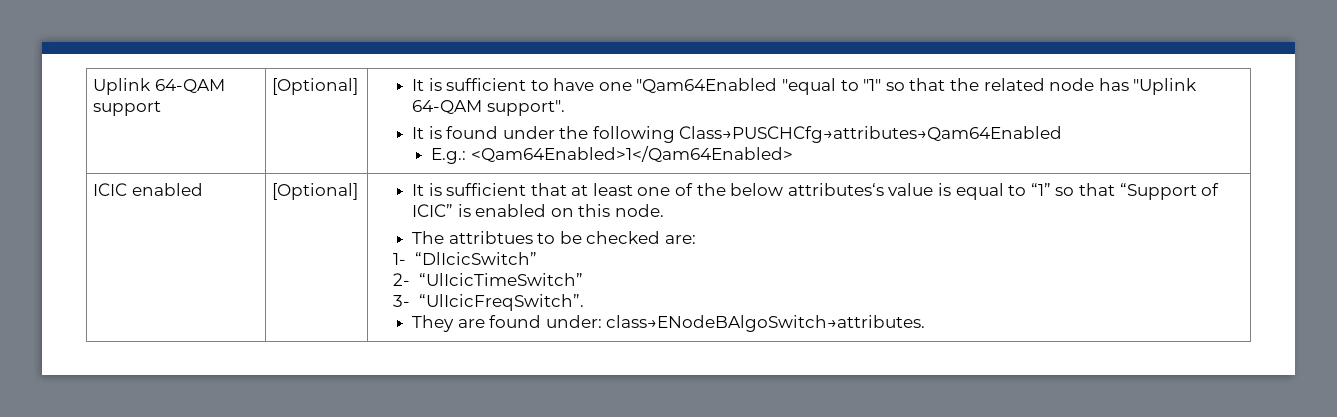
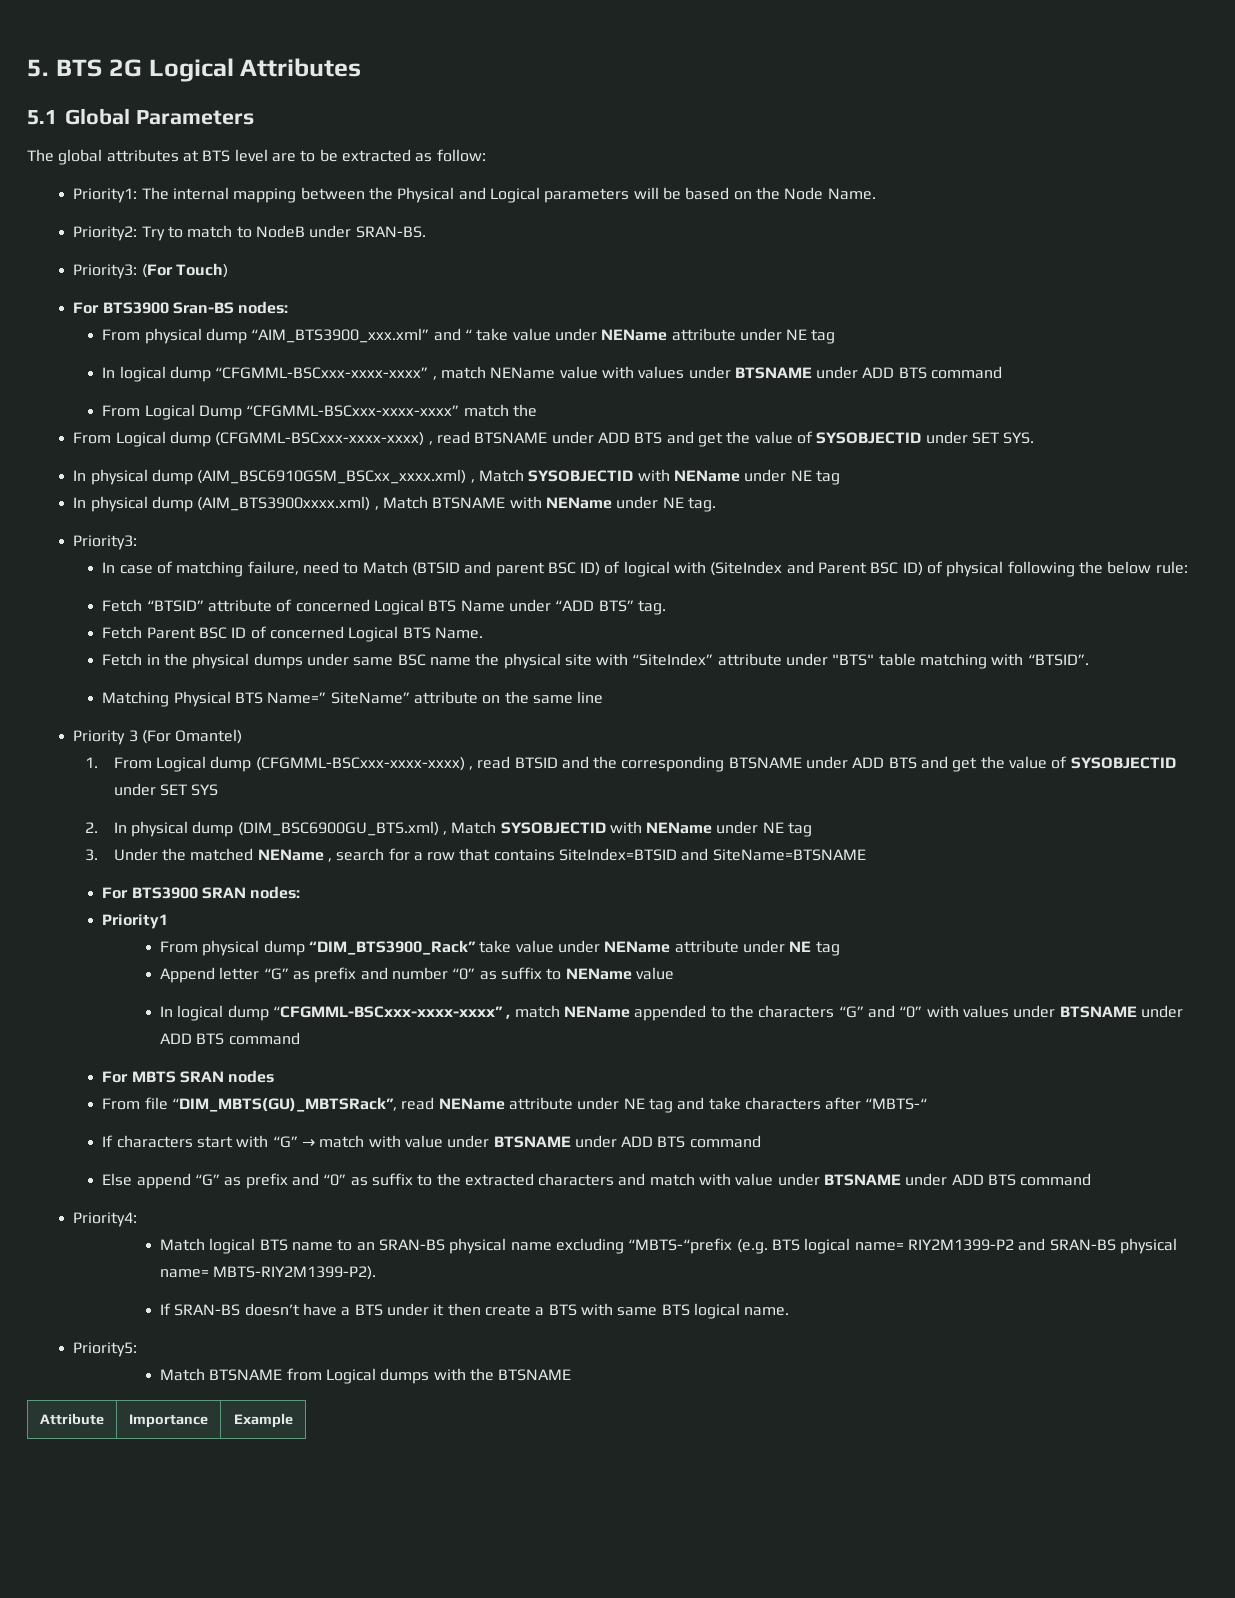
- Uplink 64-QAM support | [Optional] | It is sufficient to have one "Qam64Enabled "equal to "1" so that the related node has "Uplink 64-QAM support".
- It is found under the following Class→PUSCHCfg→attributes→Qam64Enabled
- E.g.: <Qam64Enabled>1</Qam64Enabled>
- ICIC enabled | [Optional] | It is sufficient that at least one of the below attributes‘s value is equal to “1” so that “Support of ICIC” is enabled on this node.
- The attribtues to be checked are:
- 1- “DlIcicSwitch”
- 2- “UlIcicTimeSwitch”
- 3- “UlIcicFreqSwitch”.
- They are found under: class→ENodeBAlgoSwitch→attributes.
+ 5. BTS 2G Logical Attributes
+ 5.1 Global Parameters
+ The global attributes at BTS level are to be extracted as follow:
+ Priority1: The internal mapping between the Physical and Logical parameters will be based on the Node Name.
+ Priority2: Try to match to NodeB under SRAN-BS.
+ Priority3: (For Touch)
+ For BTS3900 Sran-BS nodes:
+ From physical dump “AIM_BTS3900_xxx.xml” and “ take value under NEName attribute under NE tag
+ In logical dump “CFGMML-BSCxxx-xxxx-xxxx” , match NEName value with values under BTSNAME under ADD BTS command
+ From Logical Dump “CFGMML-BSCxxx-xxxx-xxxx” match the
+ From Logical dump (CFGMML-BSCxxx-xxxx-xxxx) , read BTSNAME under ADD BTS and get the value of SYSOBJECTID under SET SYS.
+ In physical dump (AIM_BSC6910GSM_BSCxx_xxxx.xml) , Match SYSOBJECTID with NEName under NE tag
+ In physical dump (AIM_BTS3900xxxx.xml) , Match BTSNAME with NEName under NE tag.
+ Priority3:
+ In case of matching failure, need to Match (BTSID and parent BSC ID) of logical with (SiteIndex and Parent BSC ID) of physical following the below rule:
+ Fetch “BTSID” attribute of concerned Logical BTS Name under “ADD BTS” tag.
+ Fetch Parent BSC ID of concerned Logical BTS Name.
+ Fetch in the physical dumps under same BSC name the physical site with “SiteIndex” attribute under "BTS" table matching with “BTSID”.
+ Matching Physical BTS Name=” SiteName” attribute on the same line
+ Priority 3 (For Omantel)
+ 1. From Logical dump (CFGMML-BSCxxx-xxxx-xxxx) , read BTSID and the corresponding BTSNAME under ADD BTS and get the value of SYSOBJECTID under SET SYS
+ 2. In physical dump (DIM_BSC6900GU_BTS.xml) , Match SYSOBJECTID with NEName under NE tag
+ 3. Under the matched NEName , search for a row that contains SiteIndex=BTSID and SiteName=BTSNAME
+ For BTS3900 SRAN nodes:
+ Priority1
+ From physical dump “DIM_BTS3900_Rack” take value under NEName attribute under NE tag
+ Append letter “G” as prefix and number “0” as suffix to NEName value
+ In logical dump “CFGMML-BSCxxx-xxxx-xxxx” , match NEName appended to the characters “G” and “0” with values under BTSNAME under ADD BTS command
+ For MBTS SRAN nodes
+ From file “DIM_MBTS(GU)_MBTSRack”, read NEName attribute under NE tag and take characters after “MBTS-“
+ If characters start with “G” → match with value under BTSNAME under ADD BTS command
+ Else append “G” as prefix and “0” as suffix to the extracted characters and match with value under BTSNAME under ADD BTS command
+ Priority4:
+ Match logical BTS name to an SRAN-BS physical name excluding “MBTS-“prefix (e.g. BTS logical name= RIY2M1399-P2 and SRAN-BS physical name= MBTS-RIY2M1399-P2).
+ If SRAN-BS doesn’t have a BTS under it then create a BTS with same BTS logical name.
+ Priority5:
+ Match BTSNAME from Logical dumps with the BTSNAME
+ Attribute | Importance | Example

